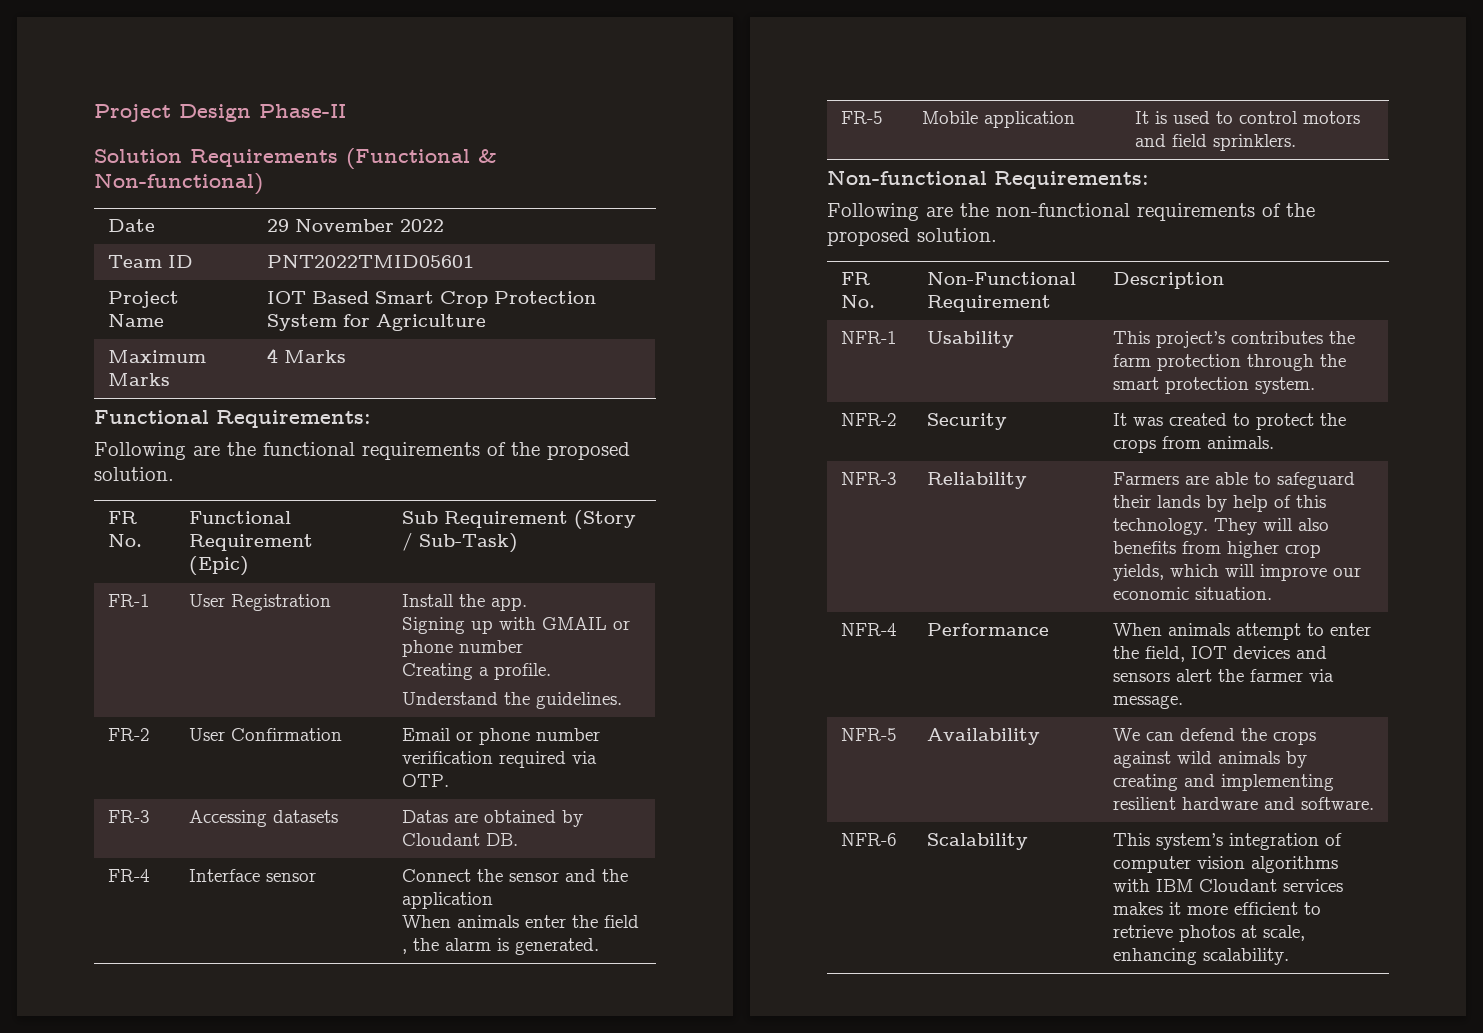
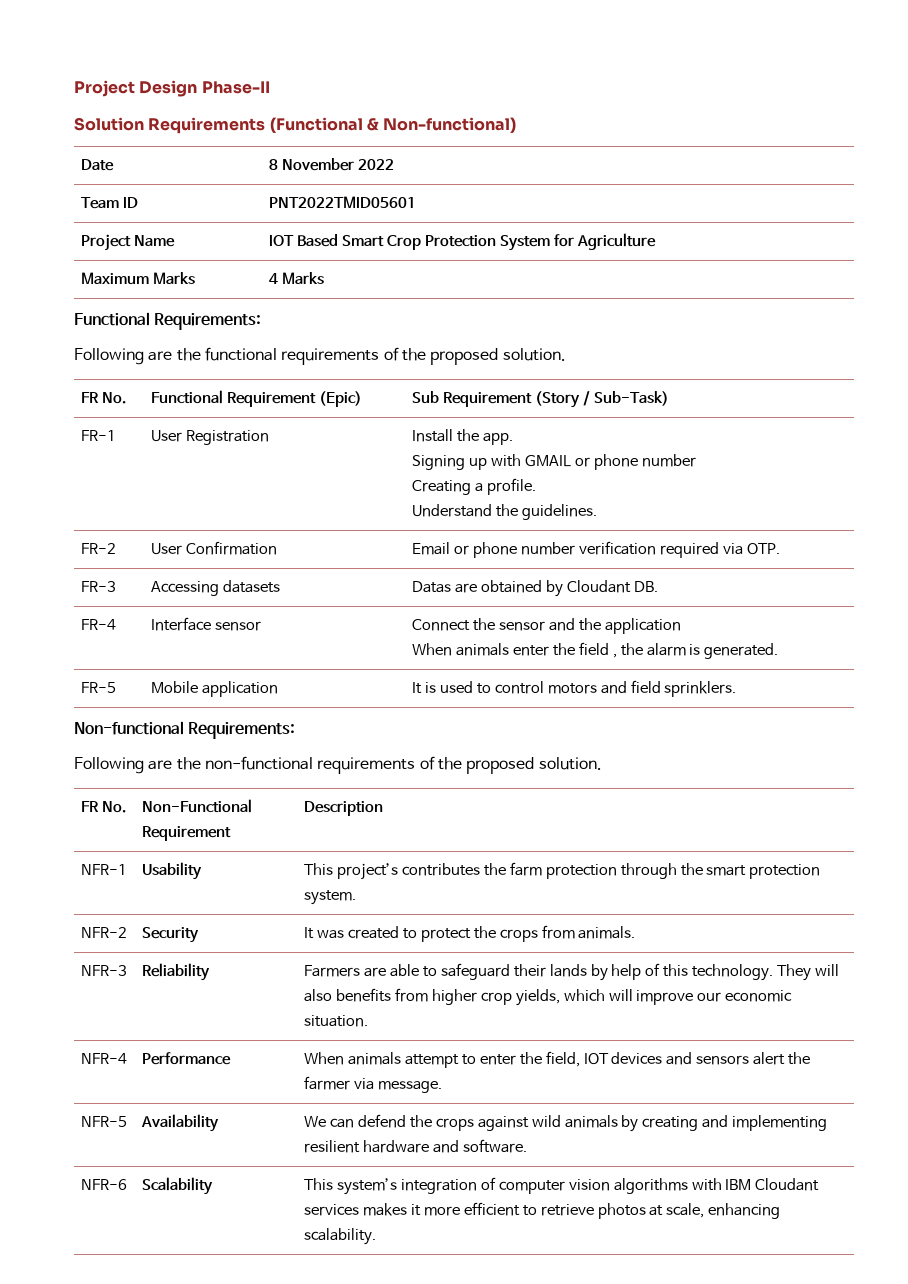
- Date | 29 November 2022
+ Date | 8 November 2022

